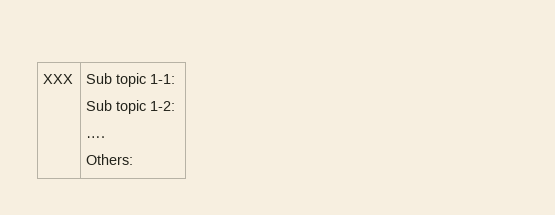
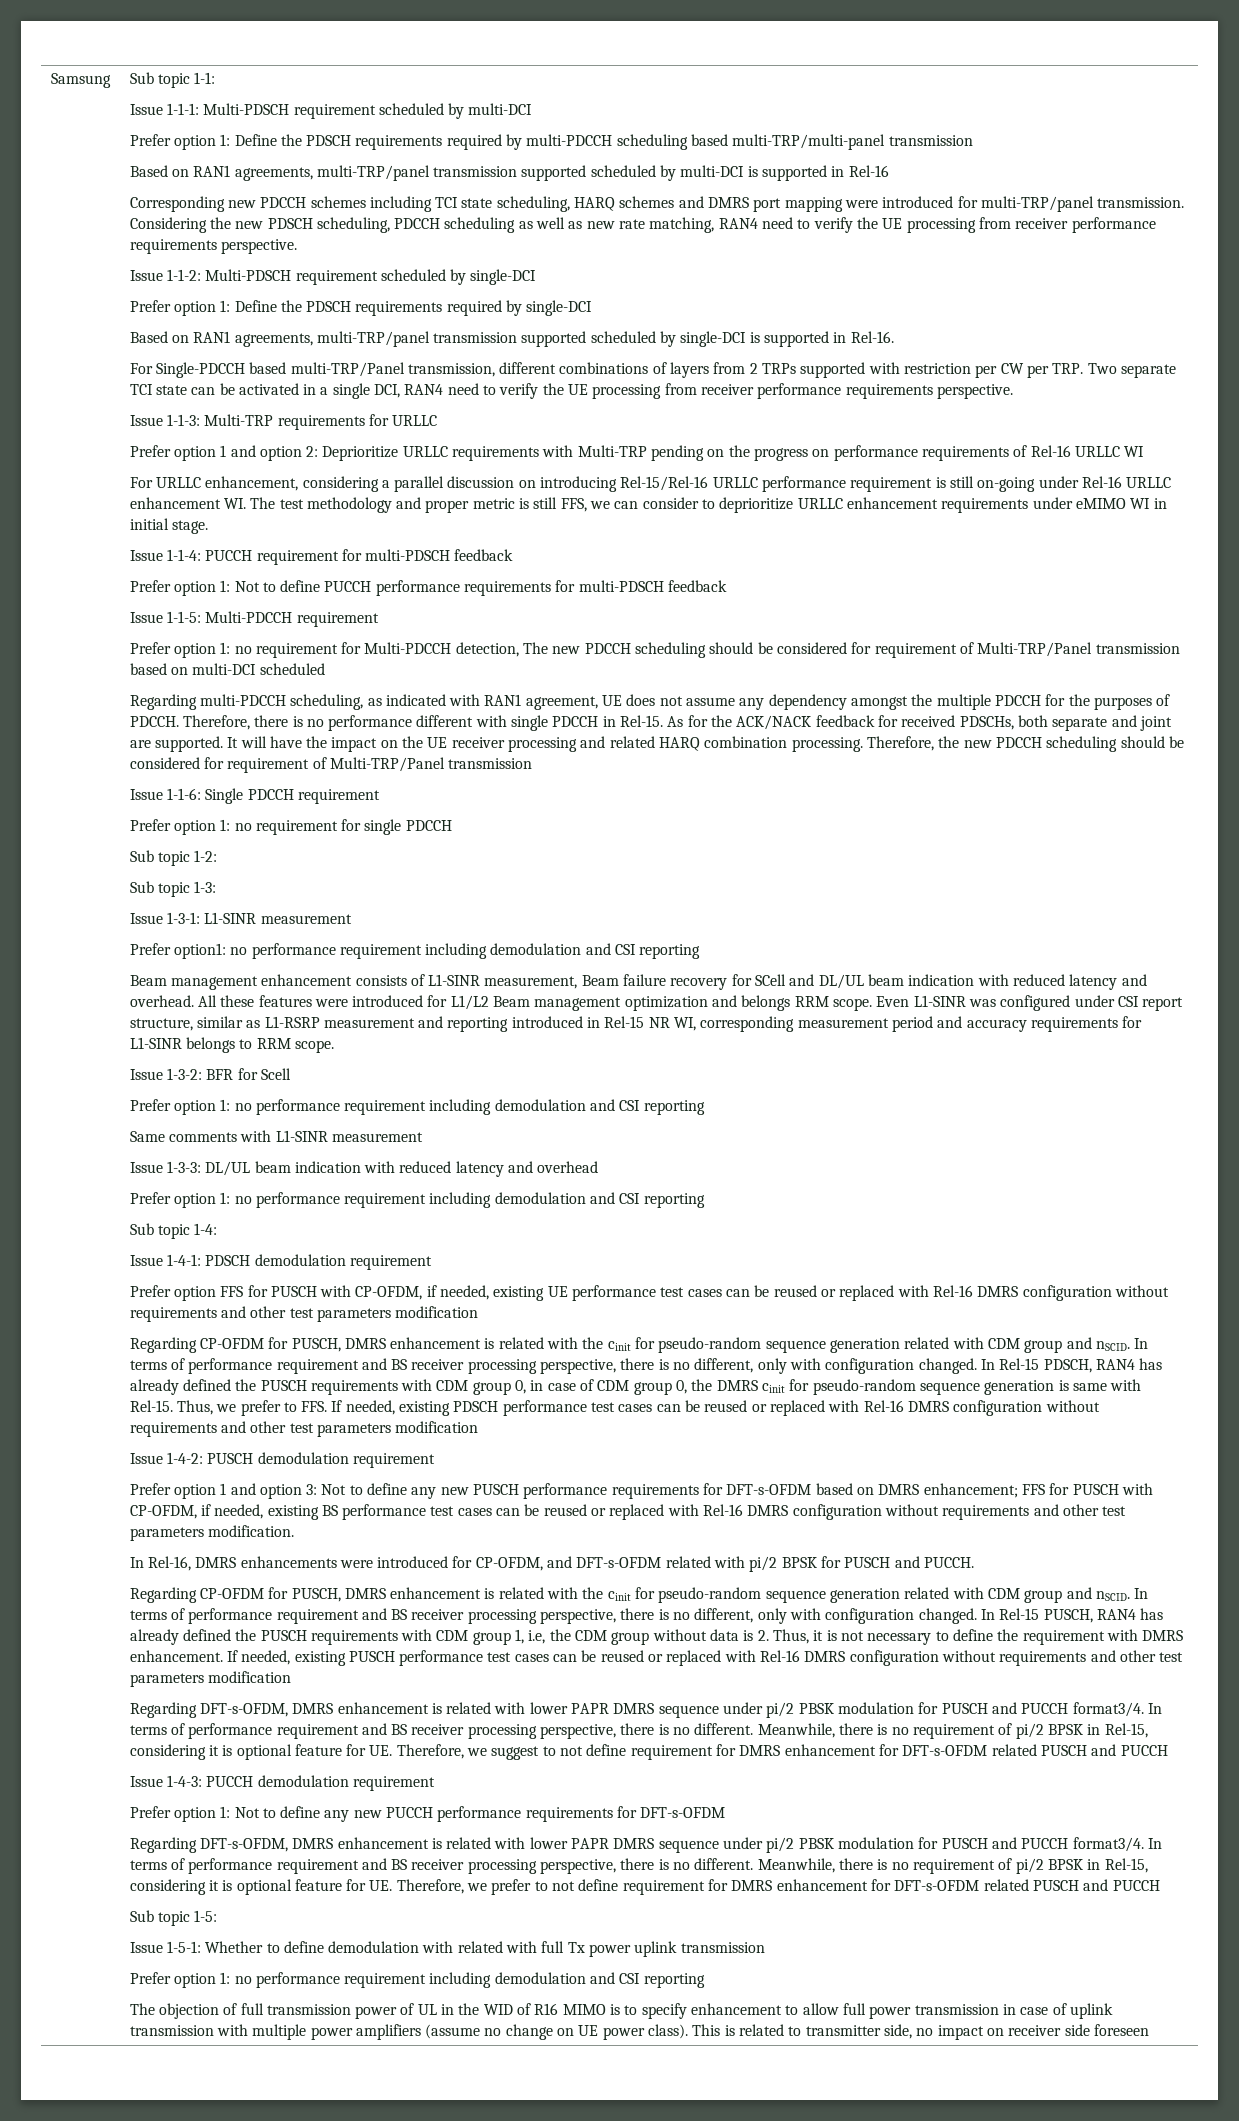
- XXX
+ Samsung
+ Issue 1-1-1: Multi-PDSCH requirement scheduled by multi-DCI
+ Prefer option 1: Define the PDSCH requirements required by multi-PDCCH scheduling based multi-TRP/multi-panel transmission
+ Based on RAN1 agreements, multi-TRP/panel transmission supported scheduled by multi-DCI is supported in Rel-16
+ Corresponding new PDCCH schemes including TCI state scheduling, HARQ schemes and DMRS port mapping were introduced for multi-TRP/panel transmission. Considering the new PDSCH scheduling, PDCCH scheduling as well as new rate matching, RAN4 need to verify the UE processing from receiver performance requirements perspective.
+ Issue 1-1-2: Multi-PDSCH requirement scheduled by single-DCI
+ Prefer option 1: Define the PDSCH requirements required by single-DCI
+ Based on RAN1 agreements, multi-TRP/panel transmission supported scheduled by single-DCI is supported in Rel-16.
+ For Single-PDCCH based multi-TRP/Panel transmission, different combinations of layers from 2 TRPs supported with restriction per CW per TRP. Two separate TCI state can be activated in a single DCI, RAN4 need to verify the UE processing from receiver performance requirements perspective.
+ Issue 1-1-3: Multi-TRP requirements for URLLC
+ Prefer option 1 and option 2: Deprioritize URLLC requirements with Multi-TRP pending on the progress on performance requirements of Rel-16 URLLC WI
+ For URLLC enhancement, considering a parallel discussion on introducing Rel-15/Rel-16 URLLC performance requirement is still on-going under Rel-16 URLLC enhancement WI. The test methodology and proper metric is still FFS, we can consider to deprioritize URLLC enhancement requirements under eMIMO WI in initial stage.
+ Issue 1-1-4: PUCCH requirement for multi-PDSCH feedback
+ Prefer option 1: Not to define PUCCH performance requirements for multi-PDSCH feedback
+ Issue 1-1-5: Multi-PDCCH requirement
+ Prefer option 1: no requirement for Multi-PDCCH detection, The new PDCCH scheduling should be considered for requirement of Multi-TRP/Panel transmission based on multi-DCI scheduled
+ Regarding multi-PDCCH scheduling, as indicated with RAN1 agreement, UE does not assume any dependency amongst the multiple PDCCH for the purposes of PDCCH. Therefore, there is no performance different with single PDCCH in Rel-15. As for the ACK/NACK feedback for received PDSCHs, both separate and joint are supported. It will have the impact on the UE receiver processing and related HARQ combination processing. Therefore, the new PDCCH scheduling should be considered for requirement of Multi-TRP/Panel transmission
+ Issue 1-1-6: Single PDCCH requirement
+ Prefer option 1: no requirement for single PDCCH
  Sub topic 1-2:
- ….
- Others:
+ Sub topic 1-3:
+ Issue 1-3-1: L1-SINR measurement
+ Prefer option1: no performance requirement including demodulation and CSI reporting
+ Beam management enhancement consists of L1-SINR measurement, Beam failure recovery for SCell and DL/UL beam indication with reduced latency and overhead. All these features were introduced for L1/L2 Beam management optimization and belongs RRM scope. Even L1-SINR was configured under CSI report structure, similar as L1-RSRP measurement and reporting introduced in Rel-15 NR WI, corresponding measurement period and accuracy requirements for L1-SINR belongs to RRM scope.
+ Issue 1-3-2: BFR for Scell
+ Prefer option 1: no performance requirement including demodulation and CSI reporting
+ Same comments with L1-SINR measurement
+ Issue 1-3-3: DL/UL beam indication with reduced latency and overhead
+ Prefer option 1: no performance requirement including demodulation and CSI reporting
+ Sub topic 1-4:
+ Issue 1-4-1: PDSCH demodulation requirement
+ Prefer option FFS for PUSCH with CP-OFDM, if needed, existing UE performance test cases can be reused or replaced with Rel-16 DMRS configuration without requirements and other test parameters modification
+ Regarding CP-OFDM for PUSCH, DMRS enhancement is related with the cinit for pseudo-random sequence generation related with CDM group and nSCID. In terms of performance requirement and BS receiver processing perspective, there is no different, only with configuration changed. In Rel-15 PDSCH, RAN4 has already defined the PUSCH requirements with CDM group 0, in case of CDM group 0, the DMRS cinit for pseudo-random sequence generation is same with Rel-15. Thus, we prefer to FFS. If needed, existing PDSCH performance test cases can be reused or replaced with Rel-16 DMRS configuration without requirements and other test parameters modification
+ Issue 1-4-2: PUSCH demodulation requirement
+ Prefer option 1 and option 3: Not to define any new PUSCH performance requirements for DFT-s-OFDM based on DMRS enhancement; FFS for PUSCH with CP-OFDM, if needed, existing BS performance test cases can be reused or replaced with Rel-16 DMRS configuration without requirements and other test parameters modification.
+ In Rel-16, DMRS enhancements were introduced for CP-OFDM, and DFT-s-OFDM related with pi/2 BPSK for PUSCH and PUCCH.
+ Regarding CP-OFDM for PUSCH, DMRS enhancement is related with the cinit for pseudo-random sequence generation related with CDM group and nSCID. In terms of performance requirement and BS receiver processing perspective, there is no different, only with configuration changed. In Rel-15 PUSCH, RAN4 has already defined the PUSCH requirements with CDM group 1, i.e, the CDM group without data is 2. Thus, it is not necessary to define the requirement with DMRS enhancement. If needed, existing PUSCH performance test cases can be reused or replaced with Rel-16 DMRS configuration without requirements and other test parameters modification
+ Regarding DFT-s-OFDM, DMRS enhancement is related with lower PAPR DMRS sequence under pi/2 PBSK modulation for PUSCH and PUCCH format3/4. In terms of performance requirement and BS receiver processing perspective, there is no different. Meanwhile, there is no requirement of pi/2 BPSK in Rel-15, considering it is optional feature for UE. Therefore, we suggest to not define requirement for DMRS enhancement for DFT-s-OFDM related PUSCH and PUCCH
+ Issue 1-4-3: PUCCH demodulation requirement
+ Prefer option 1: Not to define any new PUCCH performance requirements for DFT-s-OFDM
+ Regarding DFT-s-OFDM, DMRS enhancement is related with lower PAPR DMRS sequence under pi/2 PBSK modulation for PUSCH and PUCCH format3/4. In terms of performance requirement and BS receiver processing perspective, there is no different. Meanwhile, there is no requirement of pi/2 BPSK in Rel-15, considering it is optional feature for UE. Therefore, we prefer to not define requirement for DMRS enhancement for DFT-s-OFDM related PUSCH and PUCCH
+ Sub topic 1-5:
+ Issue 1-5-1: Whether to define demodulation with related with full Tx power uplink transmission
+ Prefer option 1: no performance requirement including demodulation and CSI reporting
+ The objection of full transmission power of UL in the WID of R16 MIMO is to specify enhancement to allow full power transmission in case of uplink transmission with multiple power amplifiers (assume no change on UE power class). This is related to transmitter side, no impact on receiver side foreseen

